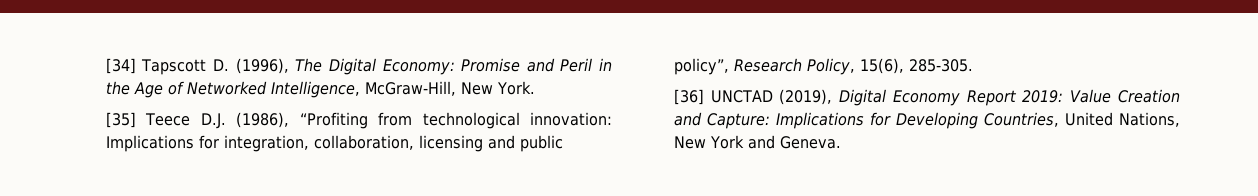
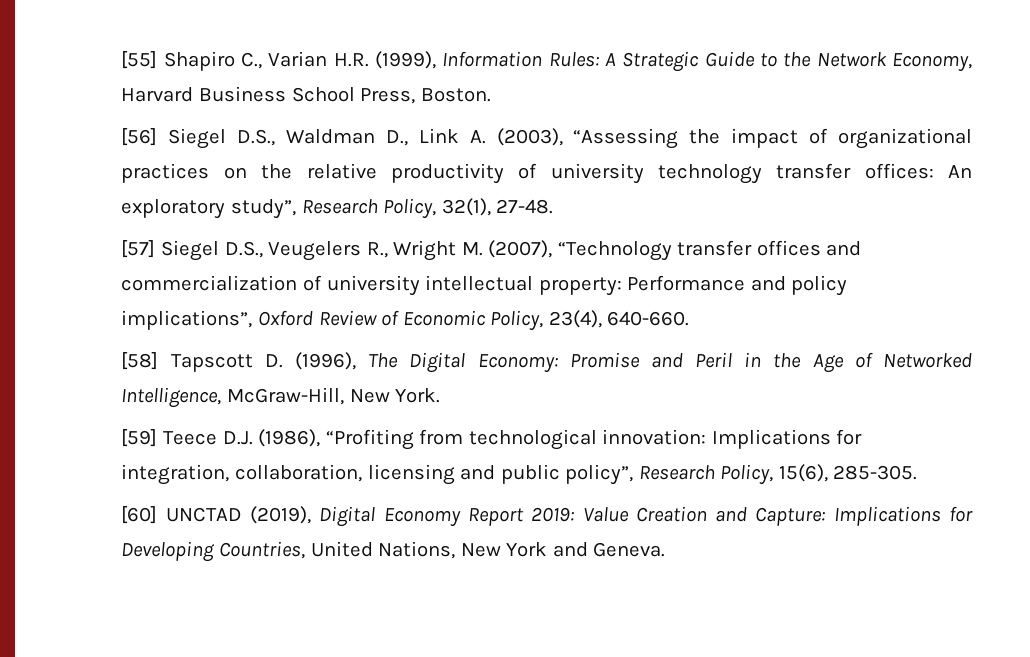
- [34] Tapscott D. (1996), The Digital Economy: Promise and Peril in the Age of Networked Intelligence, McGraw-Hill, New York.
+ [55] Shapiro C., Varian H.R. (1999), Information Rules: A Strategic Guide to the Network Economy, Harvard Business School Press, Boston.
+ [56] Siegel D.S., Waldman D., Link A. (2003), “Assessing the impact of organizational practices on the relative productivity of university technology transfer offices: An exploratory study”, Research Policy, 32(1), 27-48.
+ [57] Siegel D.S., Veugelers R., Wright M. (2007), “Technology transfer offices and commercialization of university intellectual property: Performance and policy implications”, Oxford Review of Economic Policy, 23(4), 640-660.
+ [58] Tapscott D. (1996), The Digital Economy: Promise and Peril in the Age of Networked Intelligence, McGraw-Hill, New York.
- [35] Teece D.J. (1986), “Profiting from technological innovation: Implications for integration, collaboration, licensing and public policy”, Research Policy, 15(6), 285-305.
+ [59] Teece D.J. (1986), “Profiting from technological innovation: Implications for integration, collaboration, licensing and public policy”, Research Policy, 15(6), 285-305.
- [36] UNCTAD (2019), Digital Economy Report 2019: Value Creation and Capture: Implications for Developing Countries, United Nations, New York and Geneva.
+ [60] UNCTAD (2019), Digital Economy Report 2019: Value Creation and Capture: Implications for Developing Countries, United Nations, New York and Geneva.

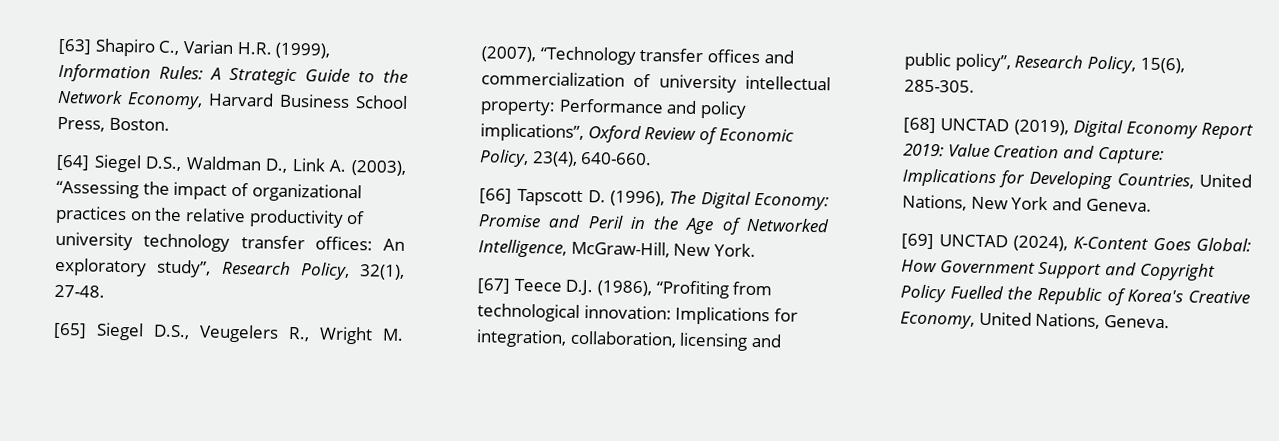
- [55] Shapiro C., Varian H.R. (1999), Information Rules: A Strategic Guide to the Network Economy, Harvard Business School Press, Boston.
+ [63] Shapiro C., Varian H.R. (1999), Information Rules: A Strategic Guide to the Network Economy, Harvard Business School Press, Boston.
- [56] Siegel D.S., Waldman D., Link A. (2003), “Assessing the impact of organizational practices on the relative productivity of university technology transfer offices: An exploratory study”, Research Policy, 32(1), 27-48.
+ [64] Siegel D.S., Waldman D., Link A. (2003), “Assessing the impact of organizational practices on the relative productivity of university technology transfer offices: An exploratory study”, Research Policy, 32(1), 27-48.
- [57] Siegel D.S., Veugelers R., Wright M. (2007), “Technology transfer offices and commercialization of university intellectual property: Performance and policy implications”, Oxford Review of Economic Policy, 23(4), 640-660.
+ [65] Siegel D.S., Veugelers R., Wright M. (2007), “Technology transfer offices and commercialization of university intellectual property: Performance and policy implications”, Oxford Review of Economic Policy, 23(4), 640-660.
- [58] Tapscott D. (1996), The Digital Economy: Promise and Peril in the Age of Networked Intelligence, McGraw-Hill, New York.
+ [66] Tapscott D. (1996), The Digital Economy: Promise and Peril in the Age of Networked Intelligence, McGraw-Hill, New York.
- [59] Teece D.J. (1986), “Profiting from technological innovation: Implications for integration, collaboration, licensing and public policy”, Research Policy, 15(6), 285-305.
+ [67] Teece D.J. (1986), “Profiting from technological innovation: Implications for integration, collaboration, licensing and public policy”, Research Policy, 15(6), 285-305.
- [60] UNCTAD (2019), Digital Economy Report 2019: Value Creation and Capture: Implications for Developing Countries, United Nations, New York and Geneva.
+ [68] UNCTAD (2019), Digital Economy Report 2019: Value Creation and Capture: Implications for Developing Countries, United Nations, New York and Geneva.
+ [69] UNCTAD (2024), K-Content Goes Global: How Government Support and Copyright Policy Fuelled the Republic of Korea's Creative Economy, United Nations, Geneva.

